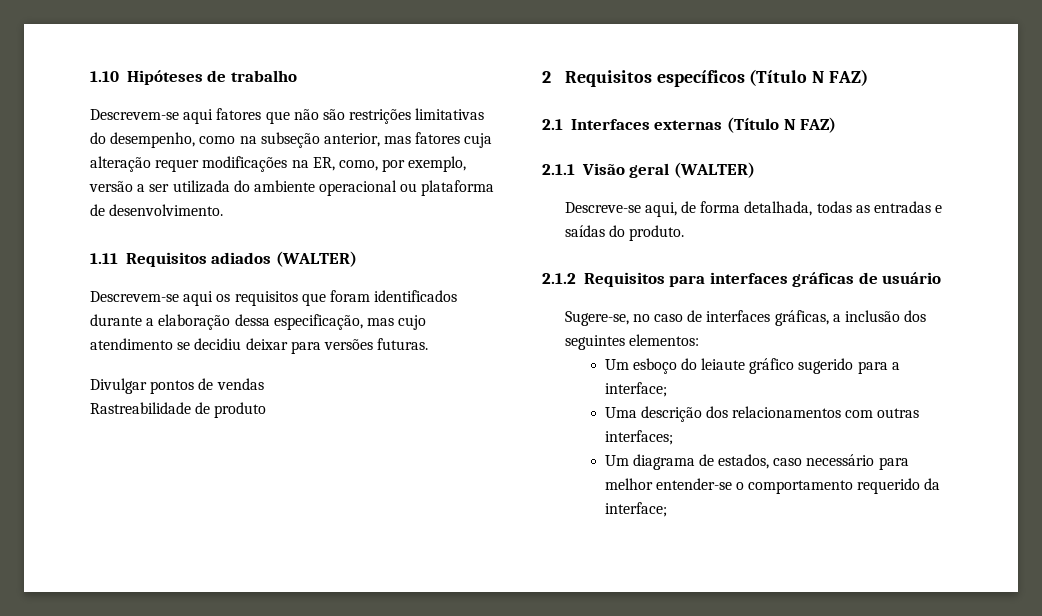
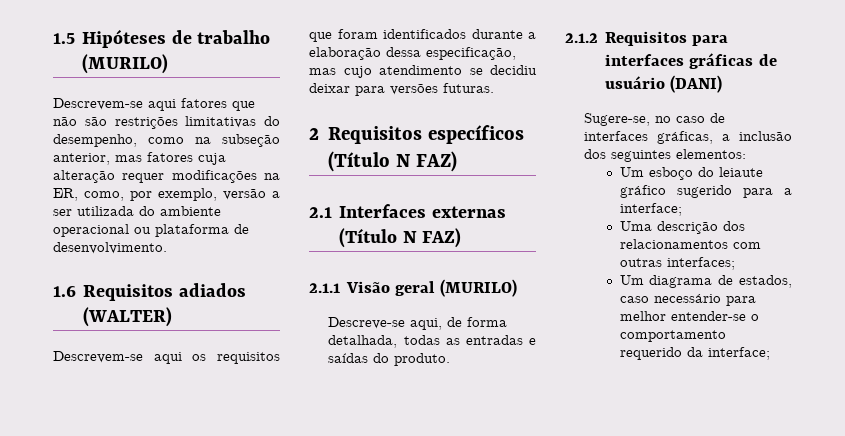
- 1.10 Hipóteses de trabalho
+ 1.5 Hipóteses de trabalho (MURILO)
- 1.11 Requisitos adiados (WALTER)
+ 1.6 Requisitos adiados (WALTER)
- Divulgar pontos de vendas
- Rastreabilidade de produto
- 2.1.1 Visão geral (WALTER)
+ 2.1.1 Visão geral (MURILO)
- 2.1.2 Requisitos para interfaces gráficas de usuário
+ 2.1.2 Requisitos para interfaces gráficas de usuário (DANI)

